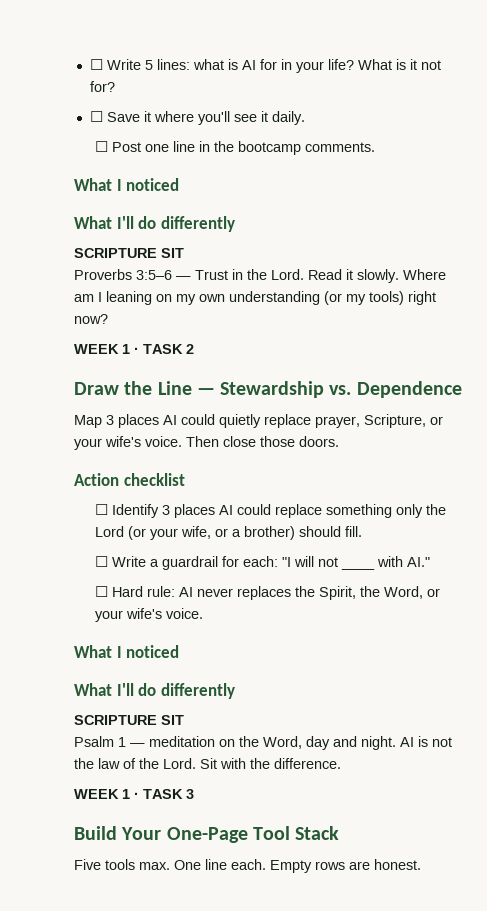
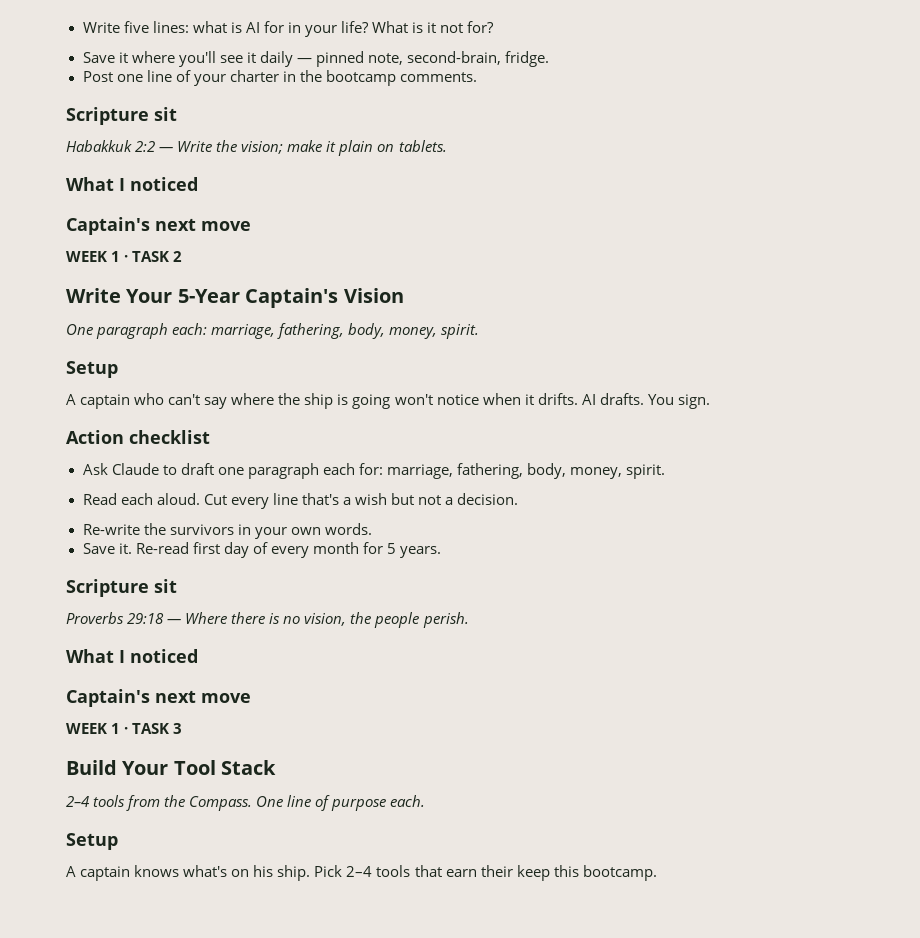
- ☐ Write 5 lines: what is AI for in your life?
+ Write five lines: what is AI for in your life?
- ☐ Save it where you'll see it daily.
- ☐ Post one line in the bootcamp comments.
+ Save it where you'll see it daily — pinned note, second-brain, fridge.
+ Post one line of your charter in the bootcamp comments.
+ Scripture sit
+ Habakkuk 2:2 — Write the vision; make it plain on tablets.
  What I noticed
- What I'll do differently
- SCRIPTURE SIT
- Proverbs 3:5–6 — Trust in the Lord. Read it slowly. Where am I leaning on my own understanding (or my tools) right now?
+ Captain's next move
- Draw the Line — Stewardship vs. Dependence
- Map 3 places AI could quietly replace prayer, Scripture, or your wife's voice. Then close those doors.
+ Write Your 5-Year Captain's Vision
+ One paragraph each: marriage, fathering, body, money, spirit.
+ Setup
+ A captain who can't say where the ship is going won't notice when it drifts. AI drafts. You sign.
  Action checklist
- ☐ Identify 3 places AI could replace something only the Lord (or your wife, or a brother) should fill.
- ☐ Write a guardrail for each: "I will not ____ with AI."
- ☐ Hard rule: AI never replaces the Spirit, the Word, or your wife's voice.
+ Ask Claude to draft one paragraph each for: marriage, fathering, body, money, spirit.
+ Read each aloud. Cut every line that's a wish but not a decision.
+ Re-write the survivors in your own words.
+ Save it. Re-read first day of every month for 5 years.
+ Scripture sit
+ Proverbs 29:18 — Where there is no vision, the people perish.
  What I noticed
- What I'll do differently
- SCRIPTURE SIT
- Psalm 1 — meditation on the Word, day and night. AI is not the law of the Lord. Sit with the difference.
+ Captain's next move
- Build Your One-Page Tool Stack
+ Build Your Tool Stack
- Five tools max. One line each. Empty rows are honest.
+ 2–4 tools from the Compass. One line of purpose each.
+ Setup
+ A captain knows what's on his ship. Pick 2–4 tools that earn their keep this bootcamp.

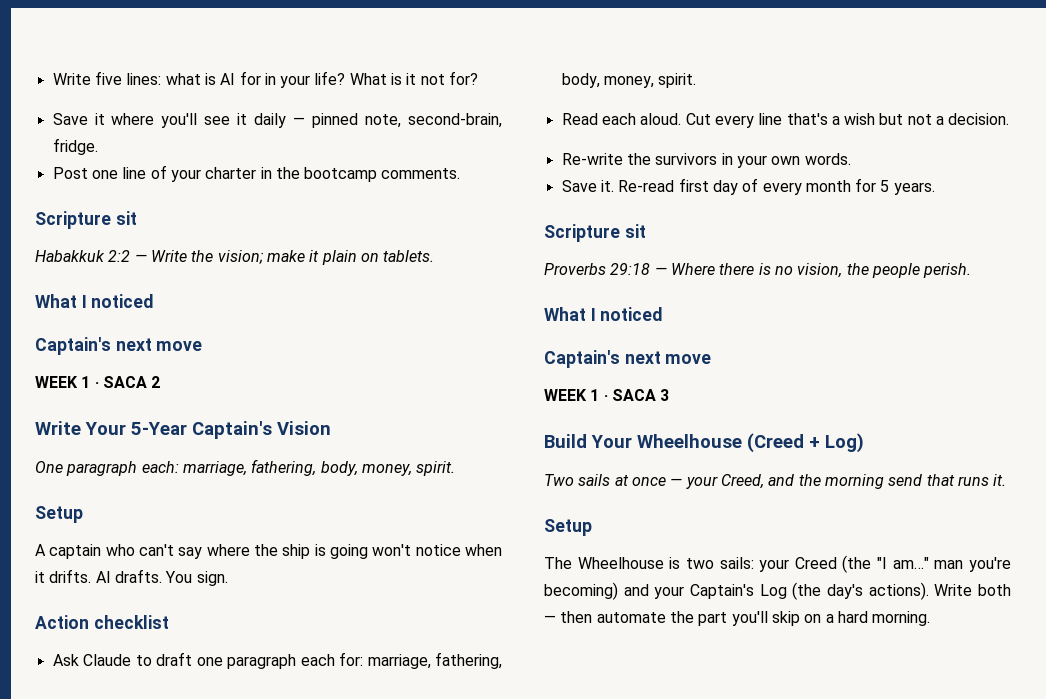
- WEEK 1 · TASK 2
+ WEEK 1 · SACA 2
- WEEK 1 · TASK 3
+ WEEK 1 · SACA 3
- Build Your Tool Stack
- 2–4 tools from the Compass. One line of purpose each.
+ Build Your Wheelhouse (Creed + Log)
+ Two sails at once — your Creed, and the morning send that runs it.
  Setup
- A captain knows what's on his ship. Pick 2–4 tools that earn their keep this bootcamp.
+ The Wheelhouse is two sails: your Creed (the "I am…" man you're becoming) and your Captain's Log (the day's actions). Write both — then automate the part you'll skip on a hard morning.

